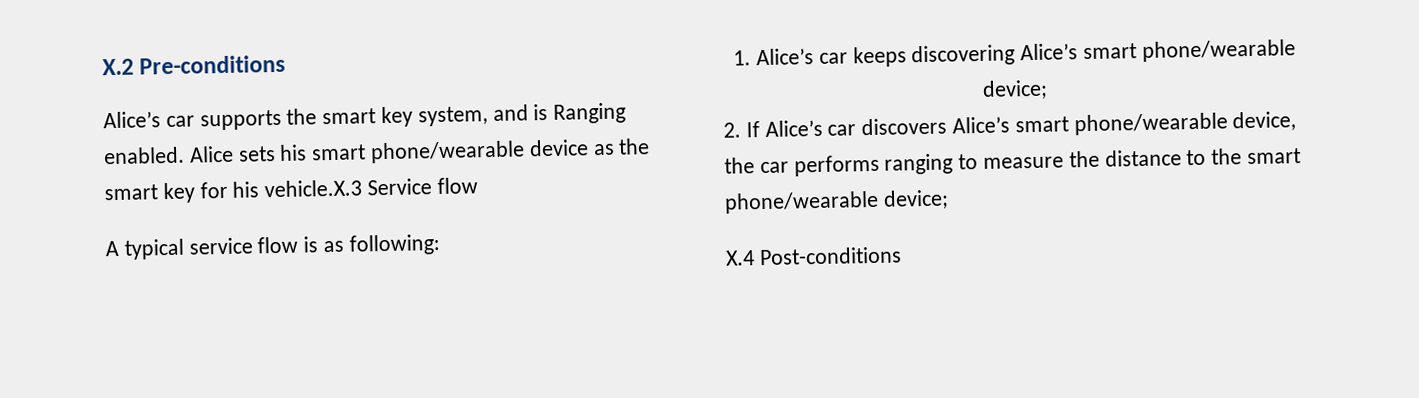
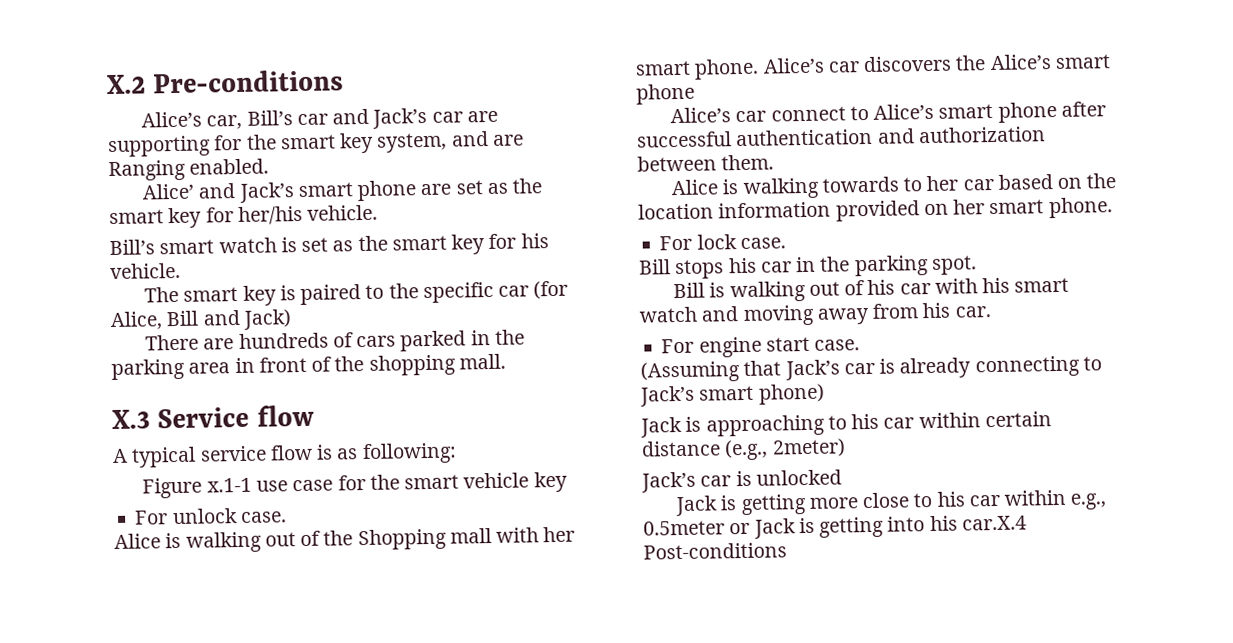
- Alice’s car supports the smart key system, and is Ranging enabled. Alice sets his smart phone/wearable device as the smart key for his vehicle.X.3 Service flow
+ Alice’s car, Bill’s car and Jack’s car are supporting for the smart key system, and are Ranging enabled.
+ Alice’ and Jack’s smart phone are set as the smart key for her/his vehicle.
+ Bill’s smart watch is set as the smart key for his vehicle.
+ The smart key is paired to the specific car (for Alice, Bill and Jack)
+ There are hundreds of cars parked in the parking area in front of the shopping mall.
+ X.3 Service flow
- 1. Alice’s car keeps discovering Alice’s smart phone/wearable device;
- 2. If Alice’s car discovers Alice’s smart phone/wearable device, the car performs ranging to measure the distance to the smart phone/wearable device;
- X.4 Post-conditions
+ Figure x.1-1 use case for the smart vehicle key
+ For unlock case.
+ Alice is walking out of the Shopping mall with her smart phone. Alice’s car discovers the Alice’s smart phone
+ Alice’s car connect to Alice’s smart phone after successful authentication and authorization between them.
+ Alice is walking towards to her car based on the location information provided on her smart phone.
+ For lock case.
+ Bill stops his car in the parking spot.
+ Bill is walking out of his car with his smart watch and moving away from his car.
+ For engine start case.
+ (Assuming that Jack’s car is already connecting to Jack’s smart phone)
+ Jack is approaching to his car within certain distance (e.g., 2meter)
+ Jack’s car is unlocked
+ Jack is getting more close to his car within e.g., 0.5meter or Jack is getting into his car.X.4 Post-conditions

